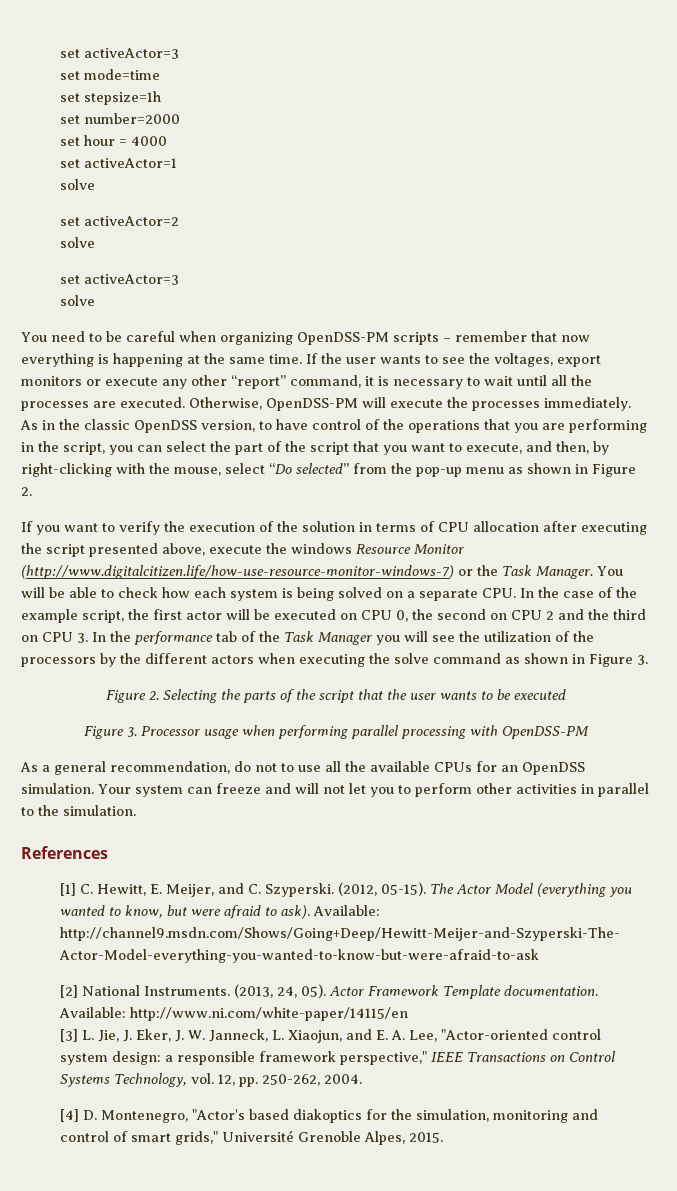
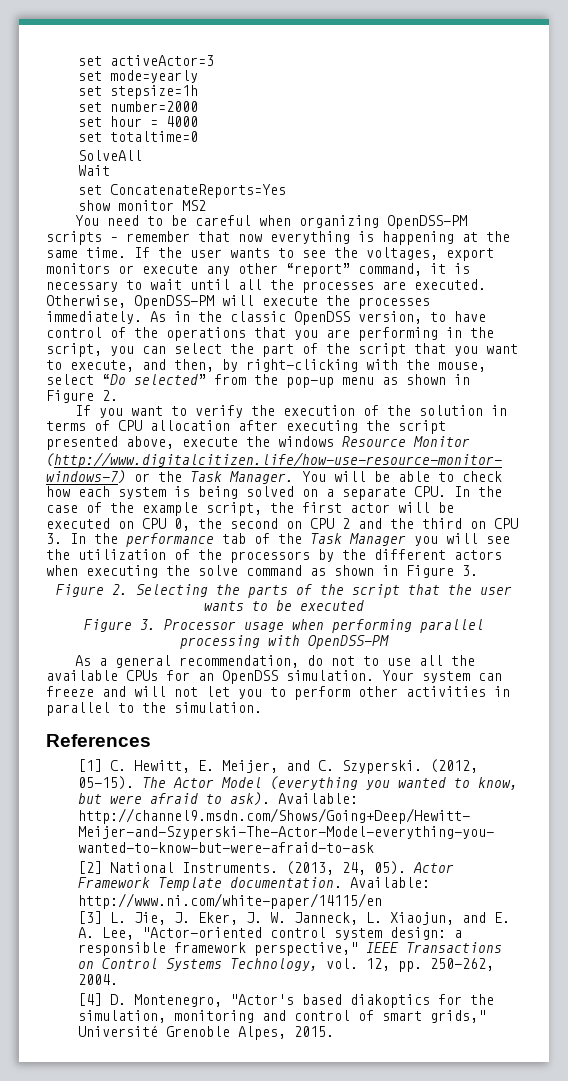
- set mode=time
+ set mode=yearly
- set activeActor=1
- solve
- set activeActor=2
- solve
- set activeActor=3
- solve
+ set totaltime=0
+ SolveAll
+ Wait
+ set ConcatenateReports=Yes
+ show monitor MS2

